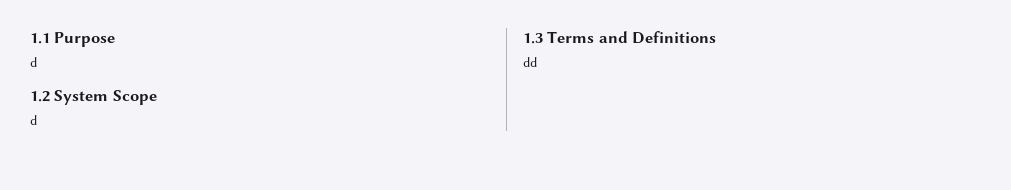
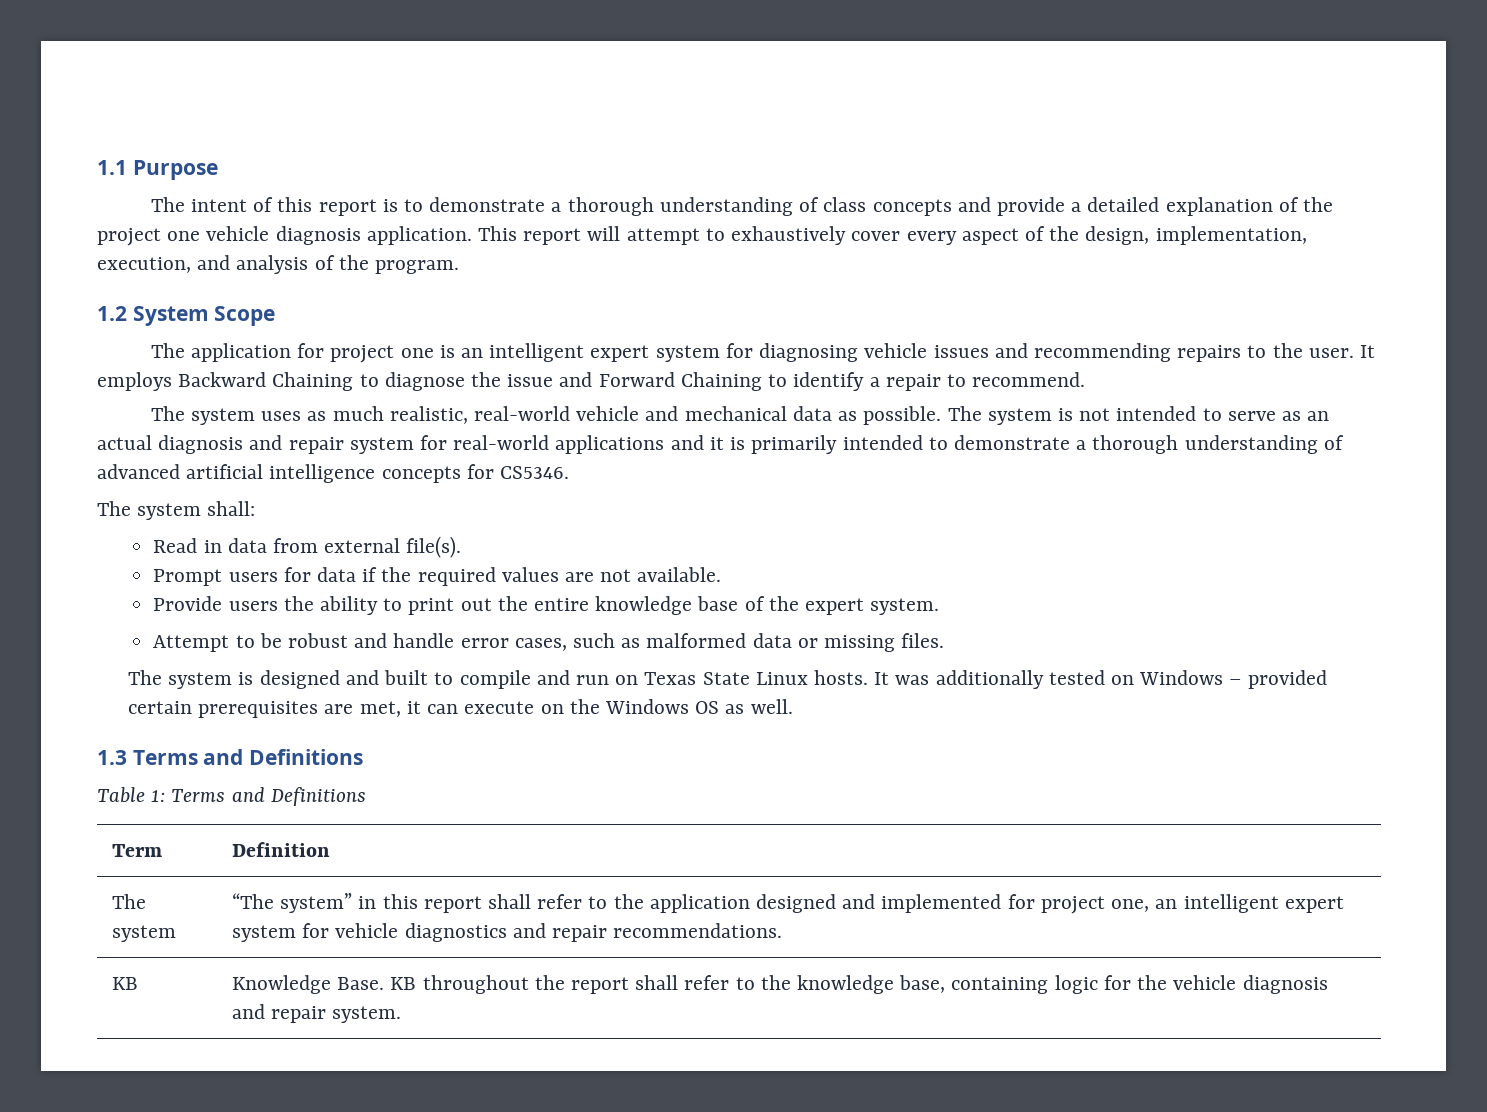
  1.1 Purpose
- d
+ The intent of this report is to demonstrate a thorough understanding of class concepts and provide a detailed explanation of the project one vehicle diagnosis application. This report will attempt to exhaustively cover every aspect of the design, implementation, execution, and analysis of the program.
  1.2 System Scope
- d
+ The application for project one is an intelligent expert system for diagnosing vehicle issues and recommending repairs to the user. It employs Backward Chaining to diagnose the issue and Forward Chaining to identify a repair to recommend.
+ The system uses as much realistic, real-world vehicle and mechanical data as possible. The system is not intended to serve as an actual diagnosis and repair system for real-world applications and it is primarily intended to demonstrate a thorough understanding of advanced artificial intelligence concepts for CS5346.
+ The system shall:
+ Read in data from external file(s).
+ Prompt users for data if the required values are not available.
+ Provide users the ability to print out the entire knowledge base of the expert system.
+ Attempt to be robust and handle error cases, such as malformed data or missing files.
+ The system is designed and built to compile and run on Texas State Linux hosts. It was additionally tested on Windows – provided certain prerequisites are met, it can execute on the Windows OS as well.
  1.3 Terms and Definitions
- dd
+ Table 1: Terms and Definitions
+ Term | Definition
+ The system | “The system” in this report shall refer to the application designed and implemented for project one, an intelligent expert system for vehicle diagnostics and repair recommendations.
+ KB | Knowledge Base. KB throughout the report shall refer to the knowledge base, containing logic for the vehicle diagnosis and repair system.

